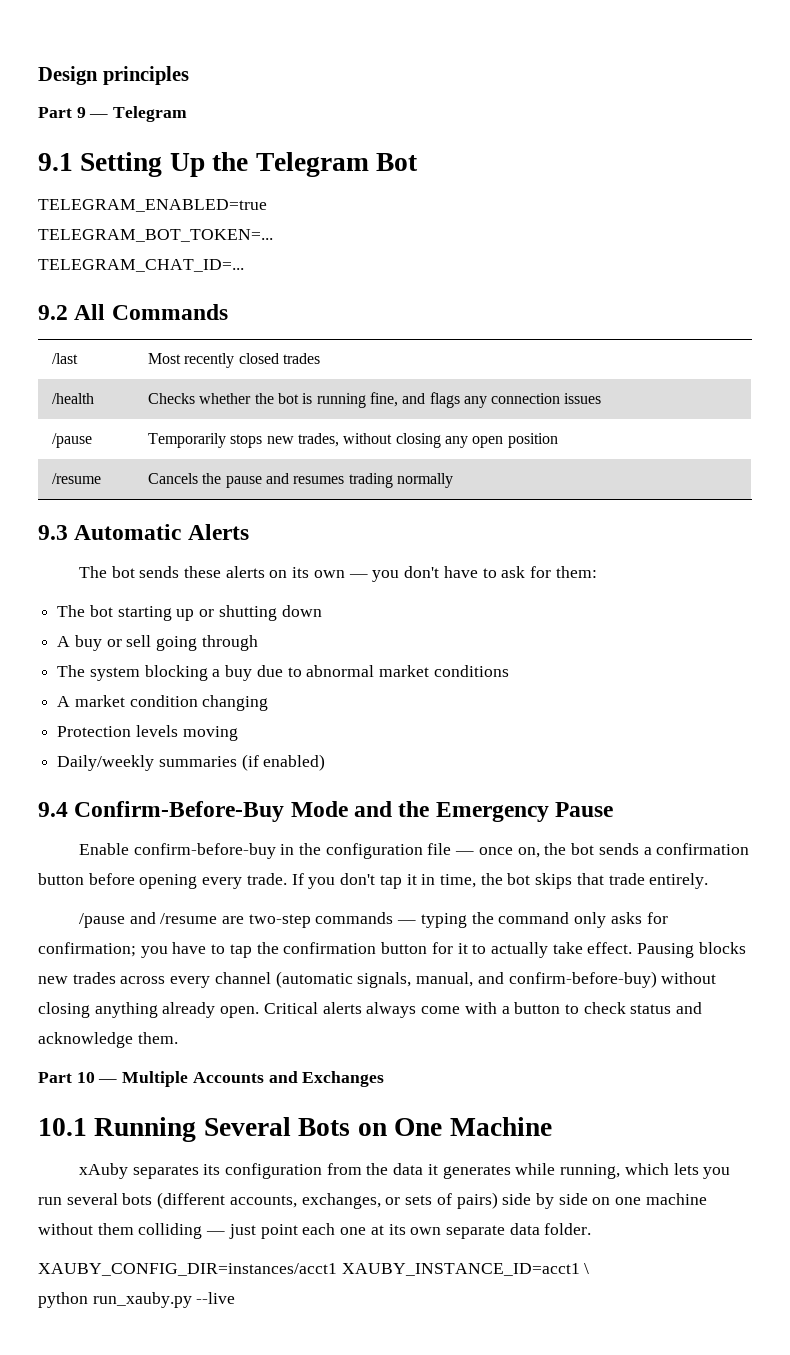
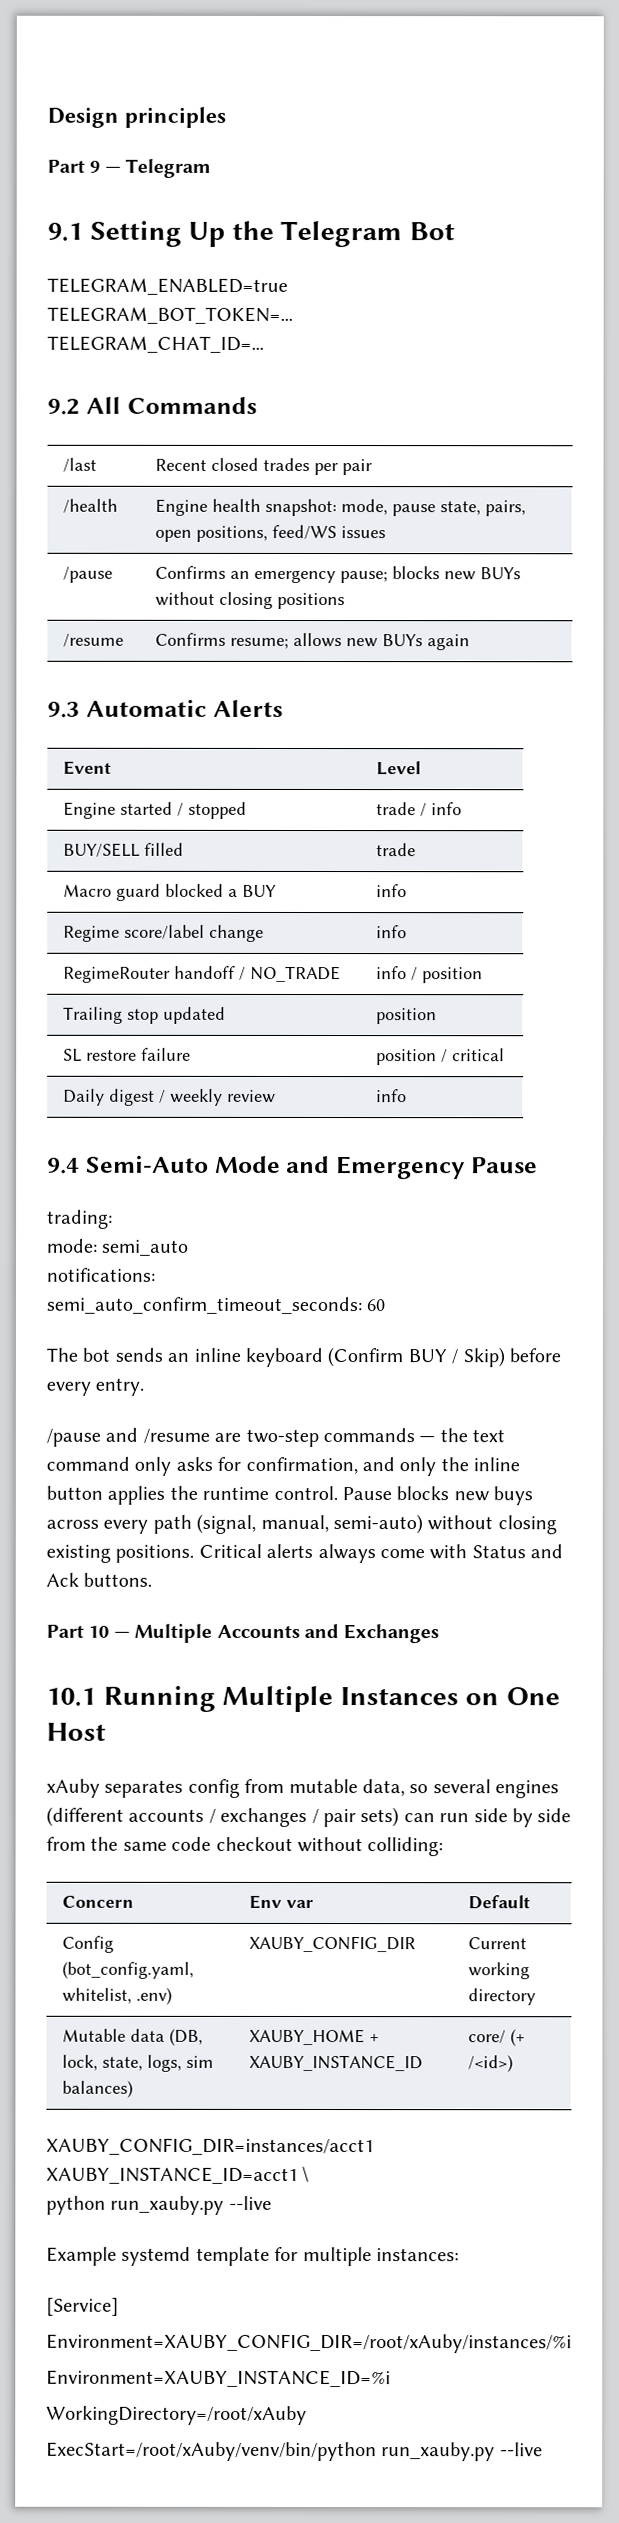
- /last | Most recently closed trades
+ /last | Recent closed trades per pair
- /health | Checks whether the bot is running fine, and flags any connection issues
- /pause | Temporarily stops new trades, without closing any open position
- /resume | Cancels the pause and resumes trading normally
+ /health | Engine health snapshot: mode, pause state, pairs, open positions, feed/WS issues
+ /pause | Confirms an emergency pause; blocks new BUYs without closing positions
+ /resume | Confirms resume; allows new BUYs again
  9.3 Automatic Alerts
- The bot sends these alerts on its own — you don't have to ask for them:
- The bot starting up or shutting down
- A buy or sell going through
- The system blocking a buy due to abnormal market conditions
- A market condition changing
- Protection levels moving
- Daily/weekly summaries (if enabled)
- 9.4 Confirm-Before-Buy Mode and the Emergency Pause
- Enable confirm-before-buy in the configuration file — once on, the bot sends a confirmation button before opening every trade. If you don't tap it in time, the bot skips that trade entirely.
+ Event | Level
+ Engine started / stopped | trade / info
+ BUY/SELL filled | trade
+ Macro guard blocked a BUY | info
+ Regime score/label change | info
+ RegimeRouter handoff / NO_TRADE | info / position
+ Trailing stop updated | position
+ SL restore failure | position / critical
+ Daily digest / weekly review | info
+ 9.4 Semi-Auto Mode and Emergency Pause
+ trading:
+ mode: semi_auto
+ notifications:
+ semi_auto_confirm_timeout_seconds: 60
+ The bot sends an inline keyboard (Confirm BUY / Skip) before every entry.
- /pause and /resume are two-step commands — typing the command only asks for confirmation; you have to tap the confirmation button for it to actually take effect. Pausing blocks new trades across every channel (automatic signals, manual, and confirm-before-buy) without closing anything already open.
+ /pause and /resume are two-step commands — the text command only asks for confirmation, and only the inline button applies the runtime control. Pause blocks new buys across every path (signal, manual, semi-auto) without closing existing positions.
- Critical alerts always come with a button to check status and acknowledge them.
+ Critical alerts always come with Status and Ack buttons.
- 10.1 Running Several Bots on One Machine
+ 10.1 Running Multiple Instances on One Host
- xAuby separates its configuration from the data it generates while running, which lets you run several bots (different accounts, exchanges, or sets of pairs) side by side on one machine without them colliding — just point each one at its own separate data folder.
+ xAuby separates config from mutable data, so several engines (different accounts / exchanges / pair sets) can run side by side from the same code checkout without colliding:
+ Concern | Env var | Default
+ Config (bot_config.yaml, whitelist, .env) | XAUBY_CONFIG_DIR | Current working directory
+ Mutable data (DB, lock, state, logs, sim balances) | XAUBY_HOME + XAUBY_INSTANCE_ID | core/ (+ /<id>)
+ Example systemd template for multiple instances:
+ [Service]
+ Environment=XAUBY_CONFIG_DIR=/root/xAuby/instances/%i
+ Environment=XAUBY_INSTANCE_ID=%i
+ WorkingDirectory=/root/xAuby
+ ExecStart=/root/xAuby/venv/bin/python run_xauby.py --live

